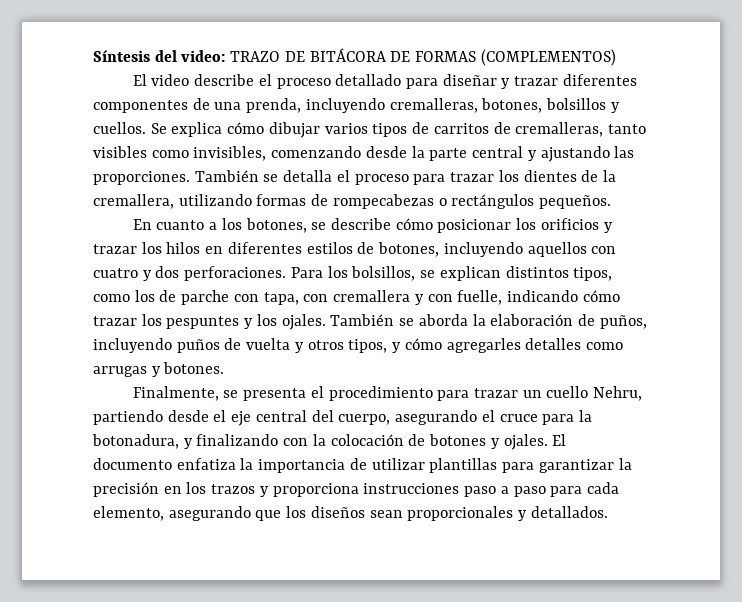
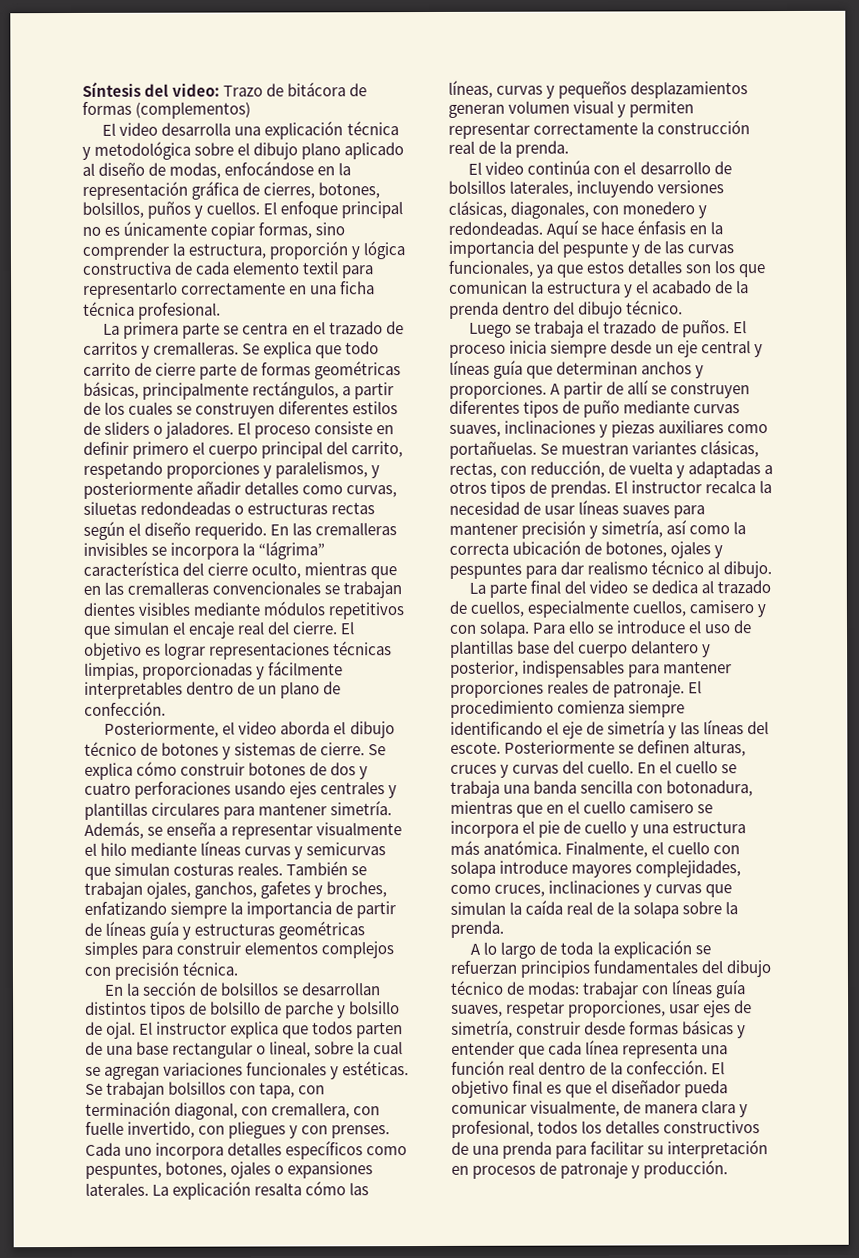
- Síntesis del video: TRAZO DE BITÁCORA DE FORMAS (COMPLEMENTOS)
- El video describe el proceso detallado para diseñar y trazar diferentes componentes de una prenda, incluyendo cremalleras, botones, bolsillos y cuellos. Se explica cómo dibujar varios tipos de carritos de cremalleras, tanto visibles como invisibles, comenzando desde la parte central y ajustando las proporciones. También se detalla el proceso para trazar los dientes de la cremallera, utilizando formas de rompecabezas o rectángulos pequeños.
- En cuanto a los botones, se describe cómo posicionar los orificios y trazar los hilos en diferentes estilos de botones, incluyendo aquellos con cuatro y dos perforaciones. Para los bolsillos, se explican distintos tipos, como los de parche con tapa, con cremallera y con fuelle, indicando cómo trazar los pespuntes y los ojales. También se aborda la elaboración de puños, incluyendo puños de vuelta y otros tipos, y cómo agregarles detalles como arrugas y botones.
- Finalmente, se presenta el procedimiento para trazar un cuello Nehru, partiendo desde el eje central del cuerpo, asegurando el cruce para la botonadura, y finalizando con la colocación de botones y ojales. El documento enfatiza la importancia de utilizar plantillas para garantizar la precisión en los trazos y proporciona instrucciones paso a paso para cada elemento, asegurando que los diseños sean proporcionales y detallados.
+ Síntesis del video: Trazo de bitácora de formas (complementos)
+ El video desarrolla una explicación técnica y metodológica sobre el dibujo plano aplicado al diseño de modas, enfocándose en la representación gráfica de cierres, botones, bolsillos, puños y cuellos. El enfoque principal no es únicamente copiar formas, sino comprender la estructura, proporción y lógica constructiva de cada elemento textil para representarlo correctamente en una ficha técnica profesional.
+ La primera parte se centra en el trazado de carritos y cremalleras. Se explica que todo carrito de cierre parte de formas geométricas básicas, principalmente rectángulos, a partir de los cuales se construyen diferentes estilos de sliders o jaladores. El proceso consiste en definir primero el cuerpo principal del carrito, respetando proporciones y paralelismos, y posteriormente añadir detalles como curvas, siluetas redondeadas o estructuras rectas según el diseño requerido. En las cremalleras invisibles se incorpora la “lágrima” característica del cierre oculto, mientras que en las cremalleras convencionales se trabajan dientes visibles mediante módulos repetitivos que simulan el encaje real del cierre. El objetivo es lograr representaciones técnicas limpias, proporcionadas y fácilmente interpretables dentro de un plano de confección.
+ Posteriormente, el video aborda el dibujo técnico de botones y sistemas de cierre. Se explica cómo construir botones de dos y cuatro perforaciones usando ejes centrales y plantillas circulares para mantener simetría. Además, se enseña a representar visualmente el hilo mediante líneas curvas y semicurvas que simulan costuras reales. También se trabajan ojales, ganchos, gafetes y broches, enfatizando siempre la importancia de partir de líneas guía y estructuras geométricas simples para construir elementos complejos con precisión técnica.
+ En la sección de bolsillos se desarrollan distintos tipos de bolsillo de parche y bolsillo de ojal. El instructor explica que todos parten de una base rectangular o lineal, sobre la cual se agregan variaciones funcionales y estéticas. Se trabajan bolsillos con tapa, con terminación diagonal, con cremallera, con fuelle invertido, con pliegues y con prenses. Cada uno incorpora detalles específicos como pespuntes, botones, ojales o expansiones laterales. La explicación resalta cómo las líneas, curvas y pequeños desplazamientos generan volumen visual y permiten representar correctamente la construcción real de la prenda.
+ El video continúa con el desarrollo de bolsillos laterales, incluyendo versiones clásicas, diagonales, con monedero y redondeadas. Aquí se hace énfasis en la importancia del pespunte y de las curvas funcionales, ya que estos detalles son los que comunican la estructura y el acabado de la prenda dentro del dibujo técnico.
+ Luego se trabaja el trazado de puños. El proceso inicia siempre desde un eje central y líneas guía que determinan anchos y proporciones. A partir de allí se construyen diferentes tipos de puño mediante curvas suaves, inclinaciones y piezas auxiliares como portañuelas. Se muestran variantes clásicas, rectas, con reducción, de vuelta y adaptadas a otros tipos de prendas. El instructor recalca la necesidad de usar líneas suaves para mantener precisión y simetría, así como la correcta ubicación de botones, ojales y pespuntes para dar realismo técnico al dibujo.
+ La parte final del video se dedica al trazado de cuellos, especialmente cuellos, camisero y con solapa. Para ello se introduce el uso de plantillas base del cuerpo delantero y posterior, indispensables para mantener proporciones reales de patronaje. El procedimiento comienza siempre identificando el eje de simetría y las líneas del escote. Posteriormente se definen alturas, cruces y curvas del cuello. En el cuello se trabaja una banda sencilla con botonadura, mientras que en el cuello camisero se incorpora el pie de cuello y una estructura más anatómica. Finalmente, el cuello con solapa introduce mayores complejidades, como cruces, inclinaciones y curvas que simulan la caída real de la solapa sobre la prenda.
+ A lo largo de toda la explicación se refuerzan principios fundamentales del dibujo técnico de modas: trabajar con líneas guía suaves, respetar proporciones, usar ejes de simetría, construir desde formas básicas y entender que cada línea representa una función real dentro de la confección. El objetivo final es que el diseñador pueda comunicar visualmente, de manera clara y profesional, todos los detalles constructivos de una prenda para facilitar su interpretación en procesos de patronaje y producción.

